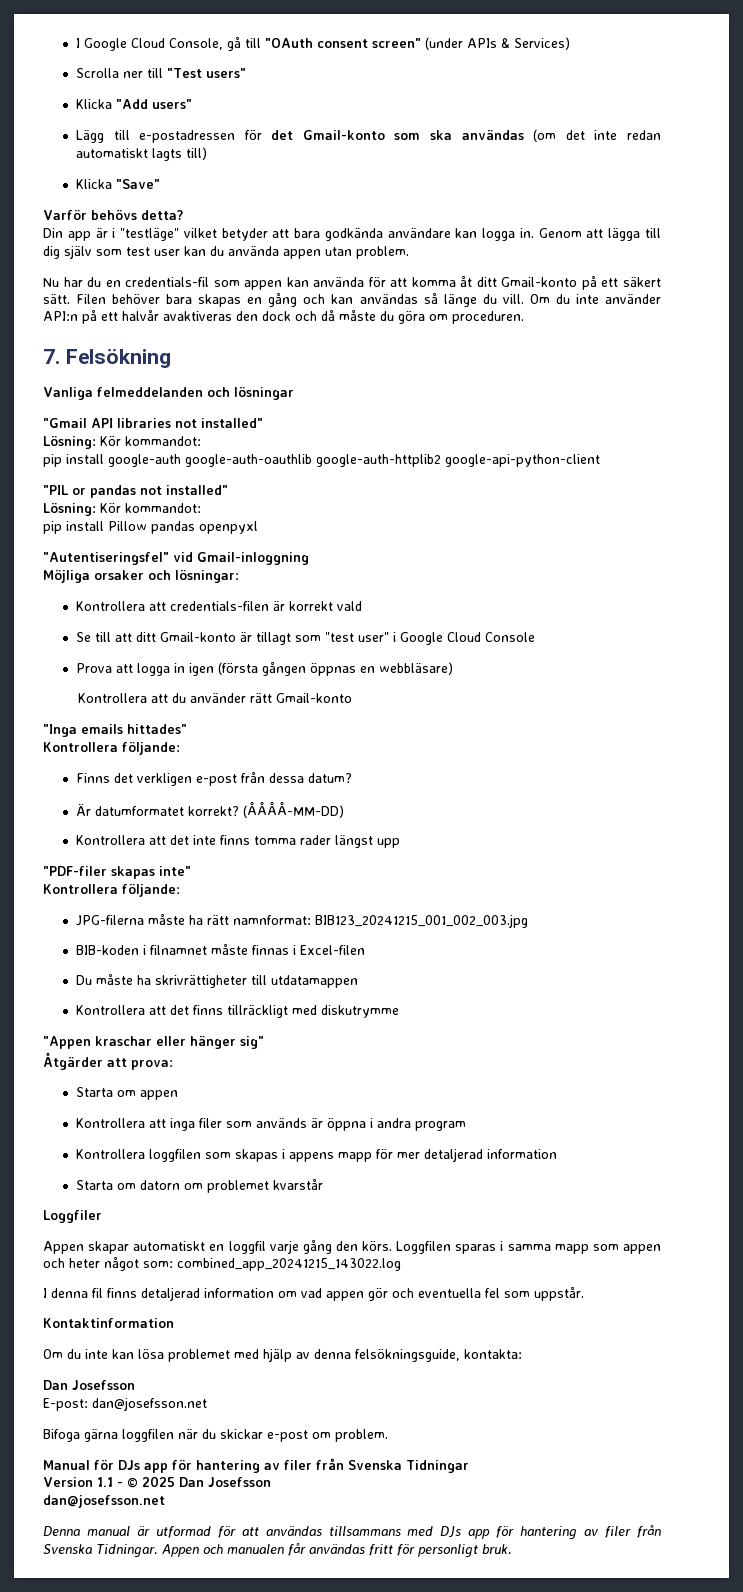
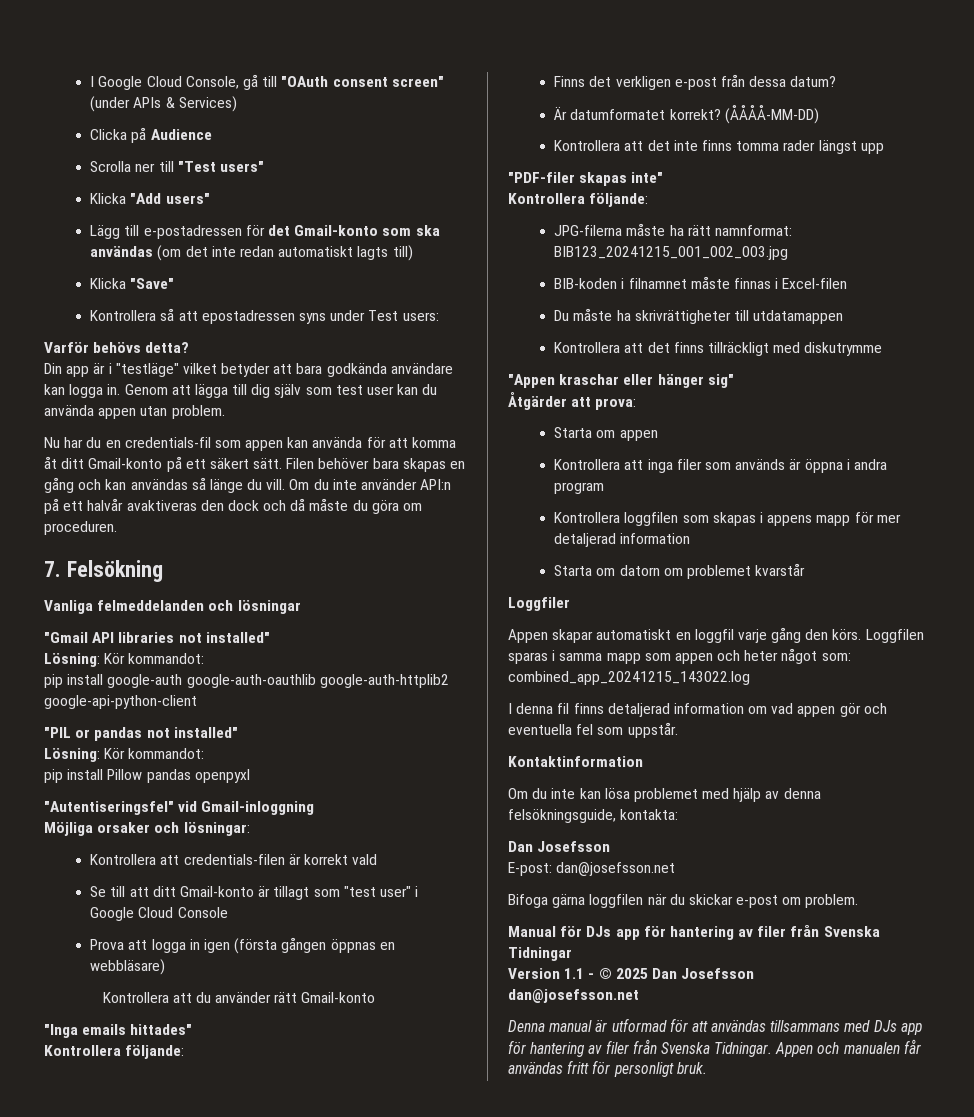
+ Clicka på Audience
+ Kontrollera så att epostadressen syns under Test users:

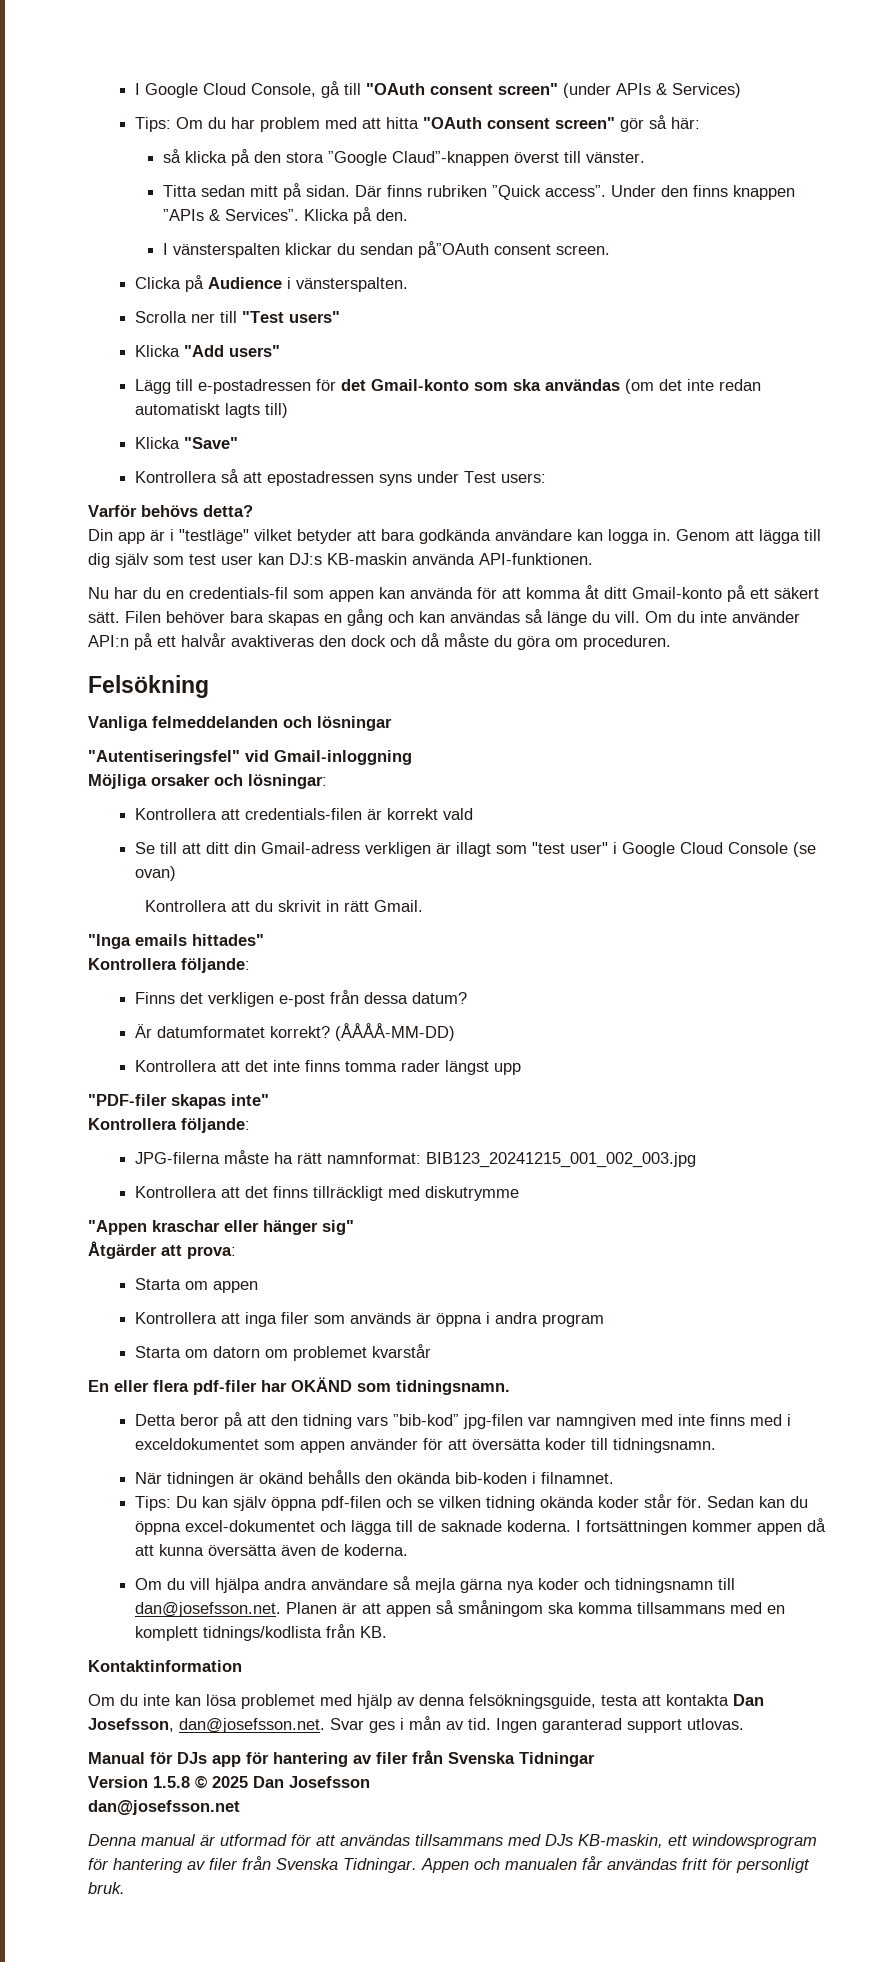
+ Tips: Om du har problem med att hitta "OAuth consent screen" gör så här:
+ så klicka på den stora ”Google Claud”-knappen överst till vänster.
+ Titta sedan mitt på sidan. Där finns rubriken ”Quick access”. Under den finns knappen ”APIs & Services”. Klicka på den.
+ I vänsterspalten klickar du sendan på”OAuth consent screen.
- Clicka på Audience
+ Clicka på Audience i vänsterspalten.
- Genom att lägga till dig själv som test user kan du använda appen utan problem.
+ Genom att lägga till dig själv som test user kan DJ:s KB-maskin använda API-funktionen.
- 7. Felsökning
+ Felsökning
- "Gmail API libraries not installed"
- Lösning: Kör kommandot:
- pip install google-auth google-auth-oauthlib google-auth-httplib2 google-api-python-client
- "PIL or pandas not installed"
- Lösning: Kör kommandot:
- pip install Pillow pandas openpyxl
- Se till att ditt Gmail-konto är tillagt som "test user" i Google Cloud Console
- Prova att logga in igen (första gången öppnas en webbläsare)
+ Se till att ditt din Gmail-adress verkligen är illagt som "test user" i Google Cloud Console (se ovan)
- Kontrollera att du använder rätt Gmail-konto
+ Kontrollera att du skrivit in rätt Gmail.
- BIB-koden i filnamnet måste finnas i Excel-filen
- Du måste ha skrivrättigheter till utdatamappen
- Kontrollera loggfilen som skapas i appens mapp för mer detaljerad information
- Loggfiler
- Appen skapar automatiskt en loggfil varje gång den körs. Loggfilen sparas i samma mapp som appen och heter något som: combined_app_20241215_143022.log
- I denna fil finns detaljerad information om vad appen gör och eventuella fel som uppstår.
+ En eller flera pdf-filer har OKÄND som tidningsnamn.
+ Detta beror på att den tidning vars ”bib-kod” jpg-filen var namngiven med inte finns med i exceldokumentet som appen använder för att översätta koder till tidningsnamn.
+ När tidningen är okänd behålls den okända bib-koden i filnamnet.
+ Tips: Du kan själv öppna pdf-filen och se vilken tidning okända koder står för. Sedan kan du öppna excel-dokumentet och lägga till de saknade koderna. I fortsättningen kommer appen då att kunna översätta även de koderna.
+ Om du vill hjälpa andra användare så mejla gärna nya koder och tidningsnamn till dan@josefsson.net. Planen är att appen så småningom ska komma tillsammans med en komplett tidnings/kodlista från KB.
- Om du inte kan lösa problemet med hjälp av denna felsökningsguide, kontakta:
- Dan Josefsson
- E-post: dan@josefsson.net
- Bifoga gärna loggfilen när du skickar e-post om problem.
+ Om du inte kan lösa problemet med hjälp av denna felsökningsguide, testa att kontakta Dan Josefsson, dan@josefsson.net. Svar ges i mån av tid. Ingen garanterad support utlovas.
- Version 1.1 - © 2025 Dan Josefsson
+ Version 1.5.8 © 2025 Dan Josefsson
- Denna manual är utformad för att användas tillsammans med DJs app för hantering av filer från Svenska Tidningar.
+ Denna manual är utformad för att användas tillsammans med DJs KB-maskin, ett windowsprogram för hantering av filer från Svenska Tidningar.

